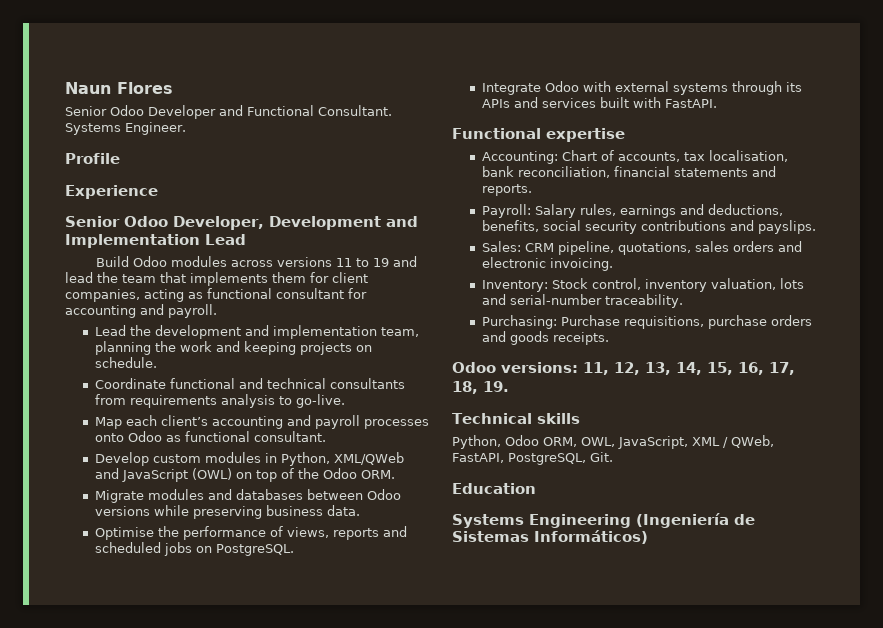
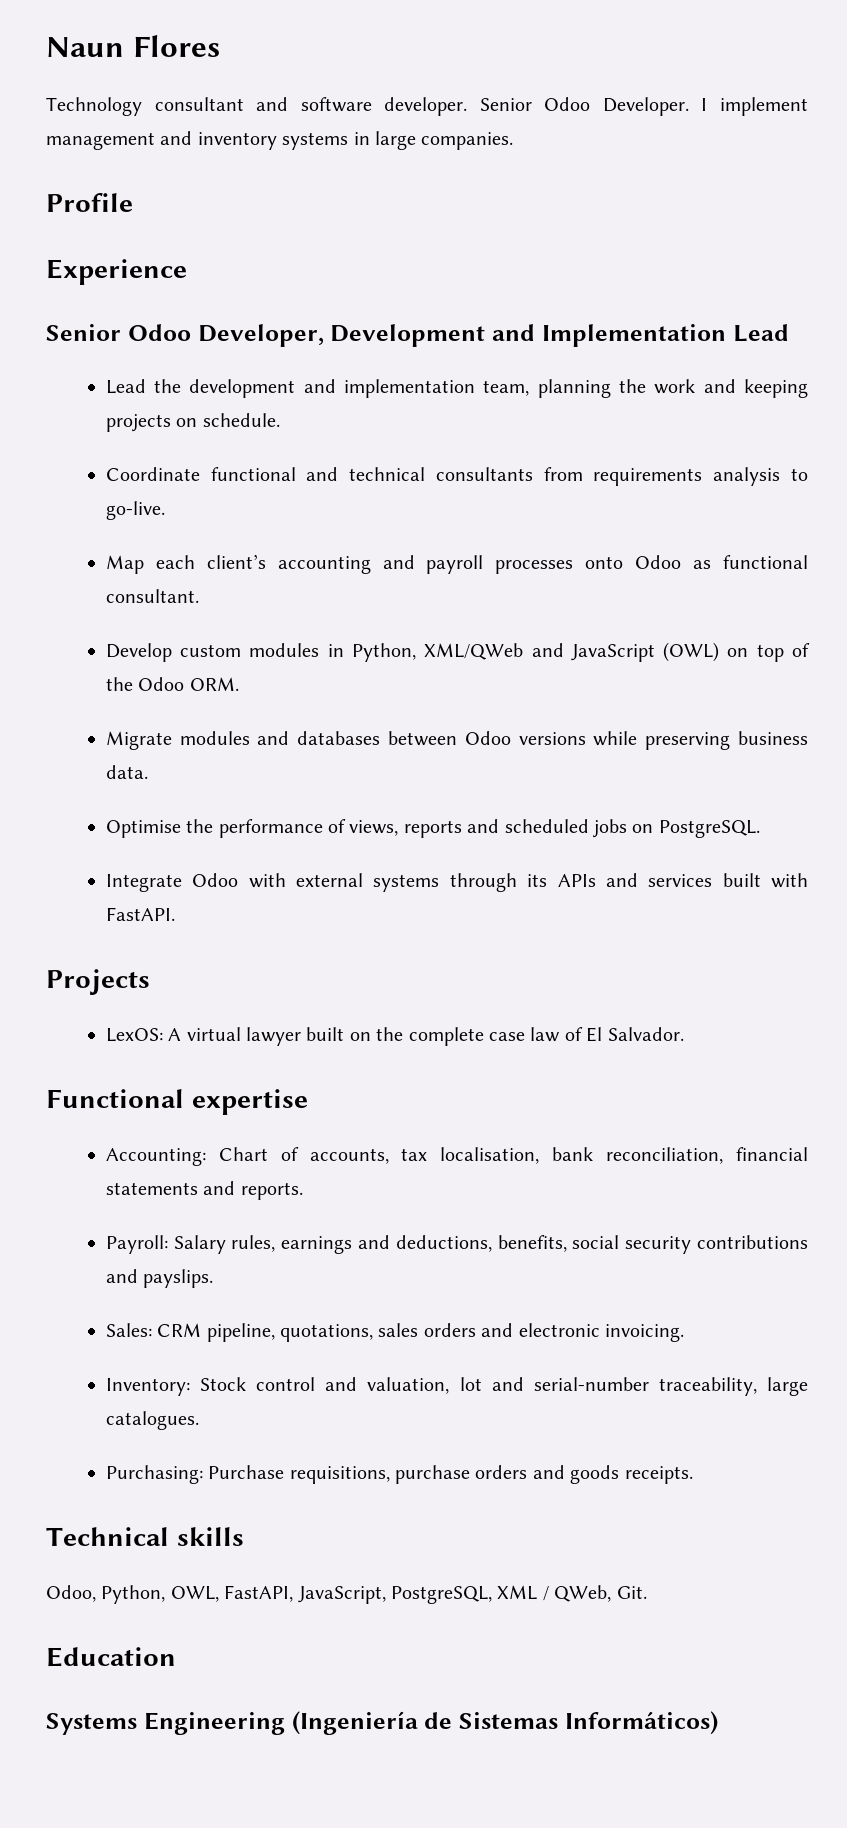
- Senior Odoo Developer and Functional Consultant. Systems Engineer.
+ Technology consultant and software developer. Senior Odoo Developer. I implement management and inventory systems in large companies.
- Build Odoo modules across versions 11 to 19 and lead the team that implements them for client companies, acting as functional consultant for accounting and payroll.
+ Projects
+ LexOS: A virtual lawyer built on the complete case law of El Salvador.
- Inventory: Stock control, inventory valuation, lots and serial-number traceability.
+ Inventory: Stock control and valuation, lot and serial-number traceability, large catalogues.
- Odoo versions: 11, 12, 13, 14, 15, 16, 17, 18, 19.
  Technical skills
- Python, Odoo ORM, OWL, JavaScript, XML / QWeb, FastAPI, PostgreSQL, Git.
+ Odoo, Python, OWL, FastAPI, JavaScript, PostgreSQL, XML / QWeb, Git.

